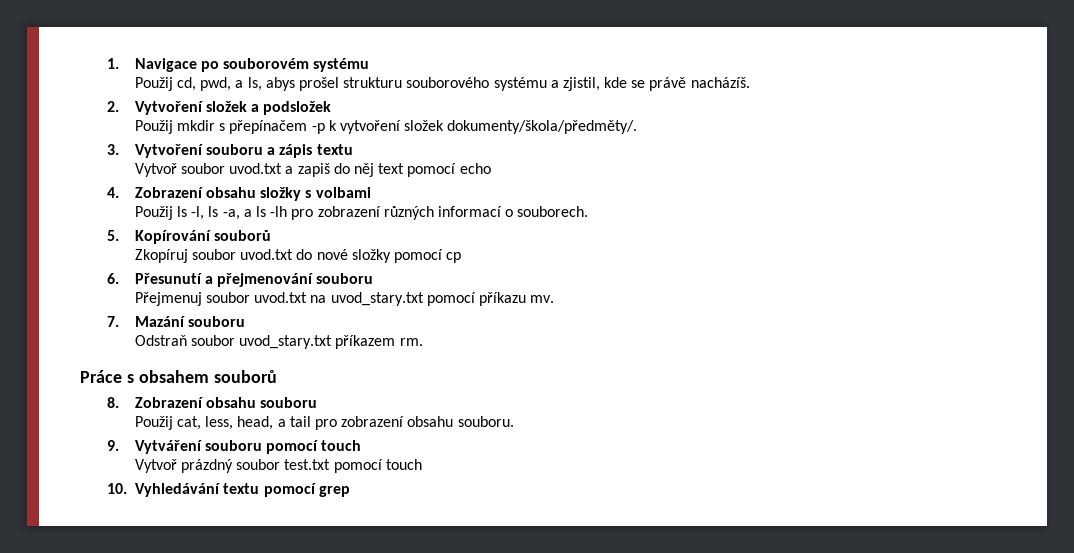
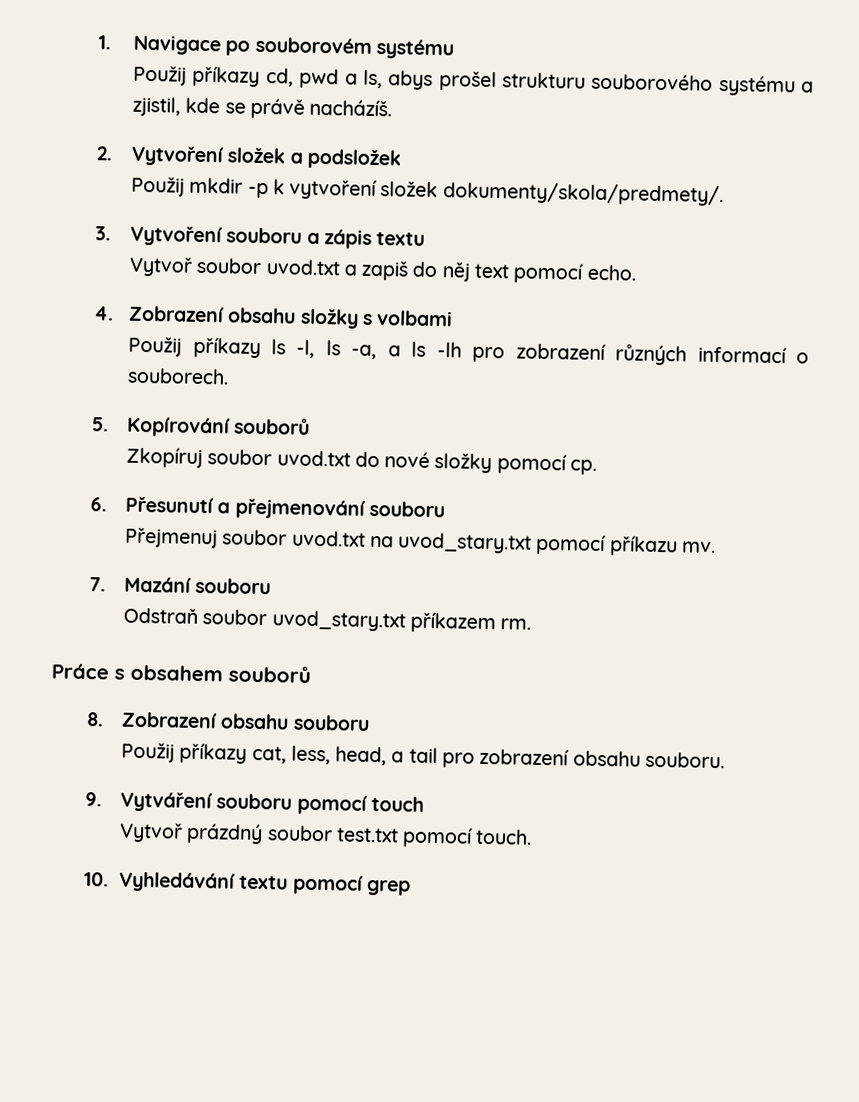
- Použij cd, pwd, a ls, abys prošel strukturu souborového systému a zjistil, kde se právě nacházíš.
+ Použij příkazy cd, pwd a ls, abys prošel strukturu souborového systému a zjistil, kde se právě nacházíš.
- Použij mkdir s přepínačem -p k vytvoření složek dokumenty/škola/předměty/.
+ Použij mkdir -p k vytvoření složek dokumenty/skola/predmety/.
- Vytvoř soubor uvod.txt a zapiš do něj text pomocí echo
+ Vytvoř soubor uvod.txt a zapiš do něj text pomocí echo.
- Použij ls -l, ls -a, a ls -lh pro zobrazení různých informací o souborech.
+ Použij příkazy ls -l, ls -a, a ls -lh pro zobrazení různých informací o souborech.
- Zkopíruj soubor uvod.txt do nové složky pomocí cp
+ Zkopíruj soubor uvod.txt do nové složky pomocí cp.
- Použij cat, less, head, a tail pro zobrazení obsahu souboru.
+ Použij příkazy cat, less, head, a tail pro zobrazení obsahu souboru.
- Vytvoř prázdný soubor test.txt pomocí touch
+ Vytvoř prázdný soubor test.txt pomocí touch.

